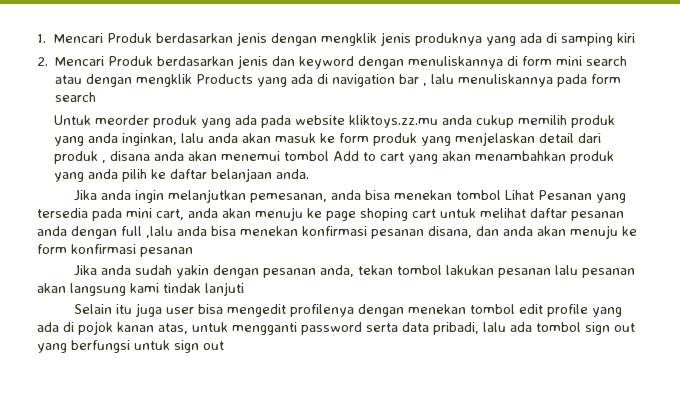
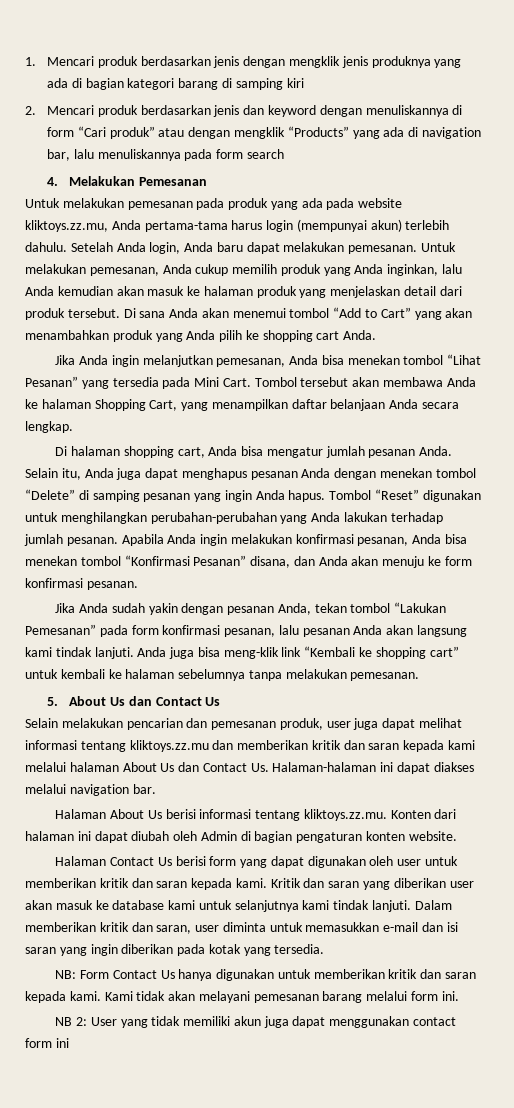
- 1. Mencari Produk berdasarkan jenis dengan mengklik jenis produknya yang ada di samping kiri
+ 1. Mencari produk berdasarkan jenis dengan mengklik jenis produknya yang ada di bagian kategori barang di samping kiri
- 2. Mencari Produk berdasarkan jenis dan keyword dengan menuliskannya di form mini search atau dengan mengklik Products yang ada di navigation bar , lalu menuliskannya pada form search
+ 2. Mencari produk berdasarkan jenis dan keyword dengan menuliskannya di form “Cari produk” atau dengan mengklik “Products” yang ada di navigation bar, lalu menuliskannya pada form search
- Untuk meorder produk yang ada pada website kliktoys.zz.mu anda cukup memilih produk yang anda inginkan, lalu anda akan masuk ke form produk yang menjelaskan detail dari produk , disana anda akan menemui tombol Add to cart yang akan menambahkan produk yang anda pilih ke daftar belanjaan anda.
- Jika anda ingin melanjutkan pemesanan, anda bisa menekan tombol Lihat Pesanan yang tersedia pada mini cart, anda akan menuju ke page shoping cart untuk melihat daftar pesanan anda dengan full ,lalu anda bisa menekan konfirmasi pesanan disana, dan anda akan menuju ke form konfirmasi pesanan
- Jika anda sudah yakin dengan pesanan anda, tekan tombol lakukan pesanan lalu pesanan akan langsung kami tindak lanjuti
- Selain itu juga user bisa mengedit profilenya dengan menekan tombol edit profile yang ada di pojok kanan atas, untuk mengganti password serta data pribadi, lalu ada tombol sign out yang berfungsi untuk sign out
+ 4. Melakukan Pemesanan
+ Untuk melakukan pemesanan pada produk yang ada pada website kliktoys.zz.mu, Anda pertama-tama harus login (mempunyai akun) terlebih dahulu. Setelah Anda login, Anda baru dapat melakukan pemesanan. Untuk melakukan pemesanan, Anda cukup memilih produk yang Anda inginkan, lalu Anda kemudian akan masuk ke halaman produk yang menjelaskan detail dari produk tersebut. Di sana Anda akan menemui tombol “Add to Cart” yang akan menambahkan produk yang Anda pilih ke shopping cart Anda.
+ Jika Anda ingin melanjutkan pemesanan, Anda bisa menekan tombol “Lihat Pesanan” yang tersedia pada Mini Cart. Tombol tersebut akan membawa Anda ke halaman Shopping Cart, yang menampilkan daftar belanjaan Anda secara lengkap.
+ Di halaman shopping cart, Anda bisa mengatur jumlah pesanan Anda. Selain itu, Anda juga dapat menghapus pesanan Anda dengan menekan tombol “Delete” di samping pesanan yang ingin Anda hapus. Tombol “Reset” digunakan untuk menghilangkan perubahan-perubahan yang Anda lakukan terhadap jumlah pesanan. Apabila Anda ingin melakukan konfirmasi pesanan, Anda bisa menekan tombol “Konfirmasi Pesanan” disana, dan Anda akan menuju ke form konfirmasi pesanan.
+ Jika Anda sudah yakin dengan pesanan Anda, tekan tombol “Lakukan Pemesanan” pada form konfirmasi pesanan, lalu pesanan Anda akan langsung kami tindak lanjuti. Anda juga bisa meng-klik link “Kembali ke shopping cart” untuk kembali ke halaman sebelumnya tanpa melakukan pemesanan.
+ 5. About Us dan Contact Us
+ Selain melakukan pencarian dan pemesanan produk, user juga dapat melihat informasi tentang kliktoys.zz.mu dan memberikan kritik dan saran kepada kami melalui halaman About Us dan Contact Us. Halaman-halaman ini dapat diakses melalui navigation bar.
+ Halaman About Us berisi informasi tentang kliktoys.zz.mu. Konten dari halaman ini dapat diubah oleh Admin di bagian pengaturan konten website.
+ Halaman Contact Us berisi form yang dapat digunakan oleh user untuk memberikan kritik dan saran kepada kami. Kritik dan saran yang diberikan user akan masuk ke database kami untuk selanjutnya kami tindak lanjuti. Dalam memberikan kritik dan saran, user diminta untuk memasukkan e-mail dan isi saran yang ingin diberikan pada kotak yang tersedia.
+ NB: Form Contact Us hanya digunakan untuk memberikan kritik dan saran kepada kami. Kami tidak akan melayani pemesanan barang melalui form ini.
+ NB 2: User yang tidak memiliki akun juga dapat menggunakan contact form ini

